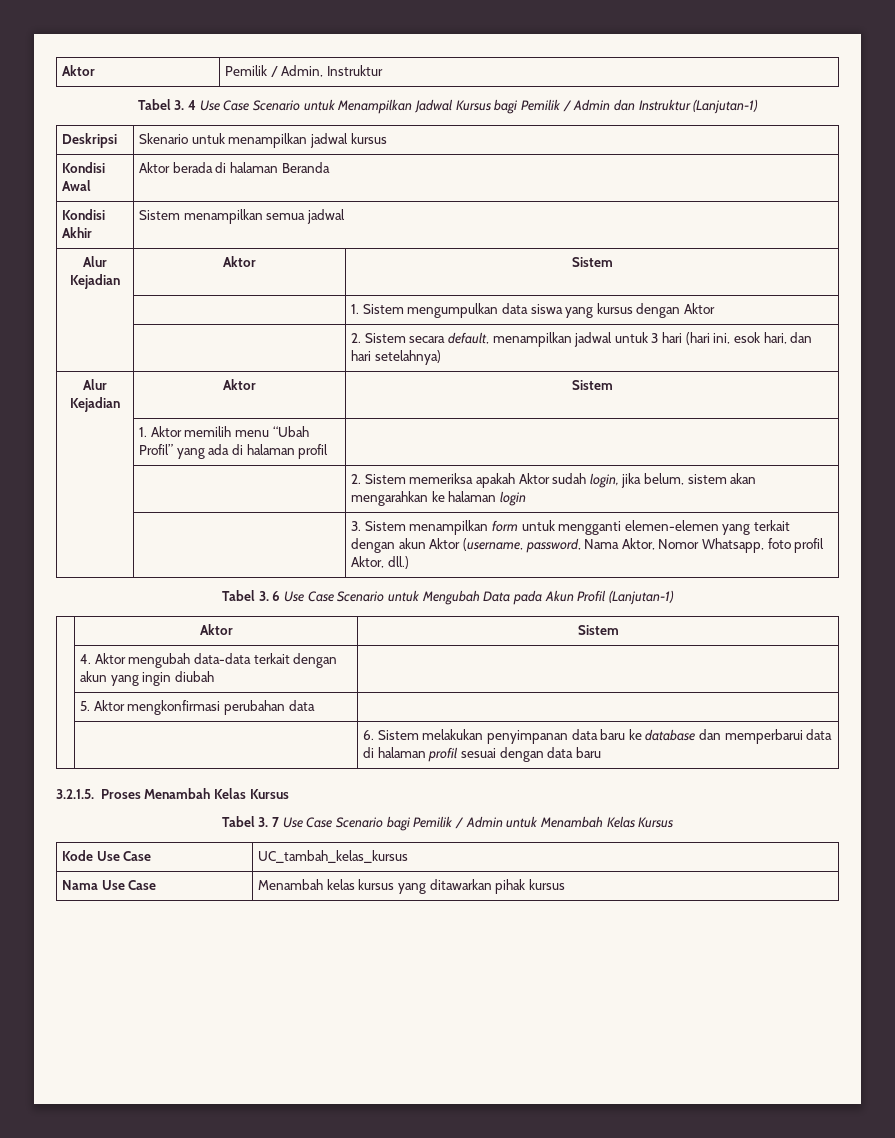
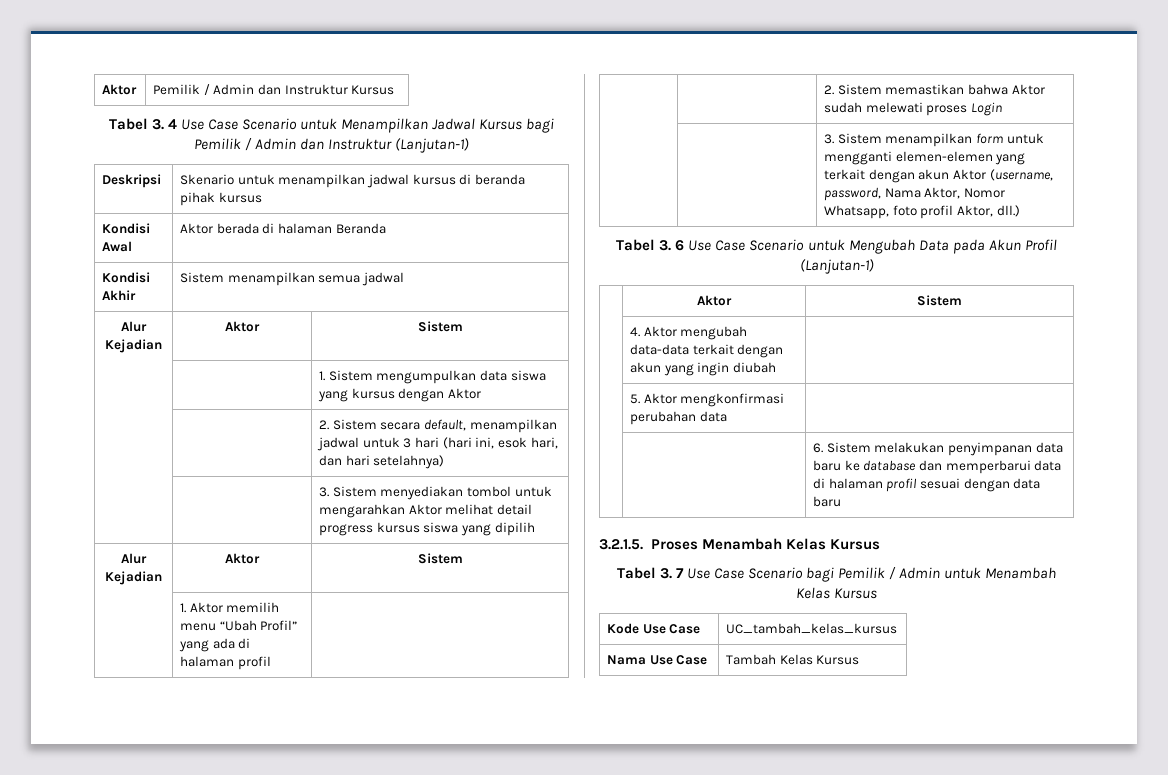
- Aktor | Pemilik / Admin, Instruktur
+ Aktor | Pemilik / Admin dan Instruktur Kursus
- Deskripsi | Skenario untuk menampilkan jadwal kursus
+ Deskripsi | Skenario untuk menampilkan jadwal kursus di beranda pihak kursus
+ | | 3. Sistem menyediakan tombol untuk mengarahkan Aktor melihat detail progress kursus siswa yang dipilih
- | | 2. Sistem memeriksa apakah Aktor sudah login, jika belum, sistem akan mengarahkan ke halaman login
+ | | 2. Sistem memastikan bahwa Aktor sudah melewati proses Login
- Nama Use Case | Menambah kelas kursus yang ditawarkan pihak kursus
+ Nama Use Case | Tambah Kelas Kursus

